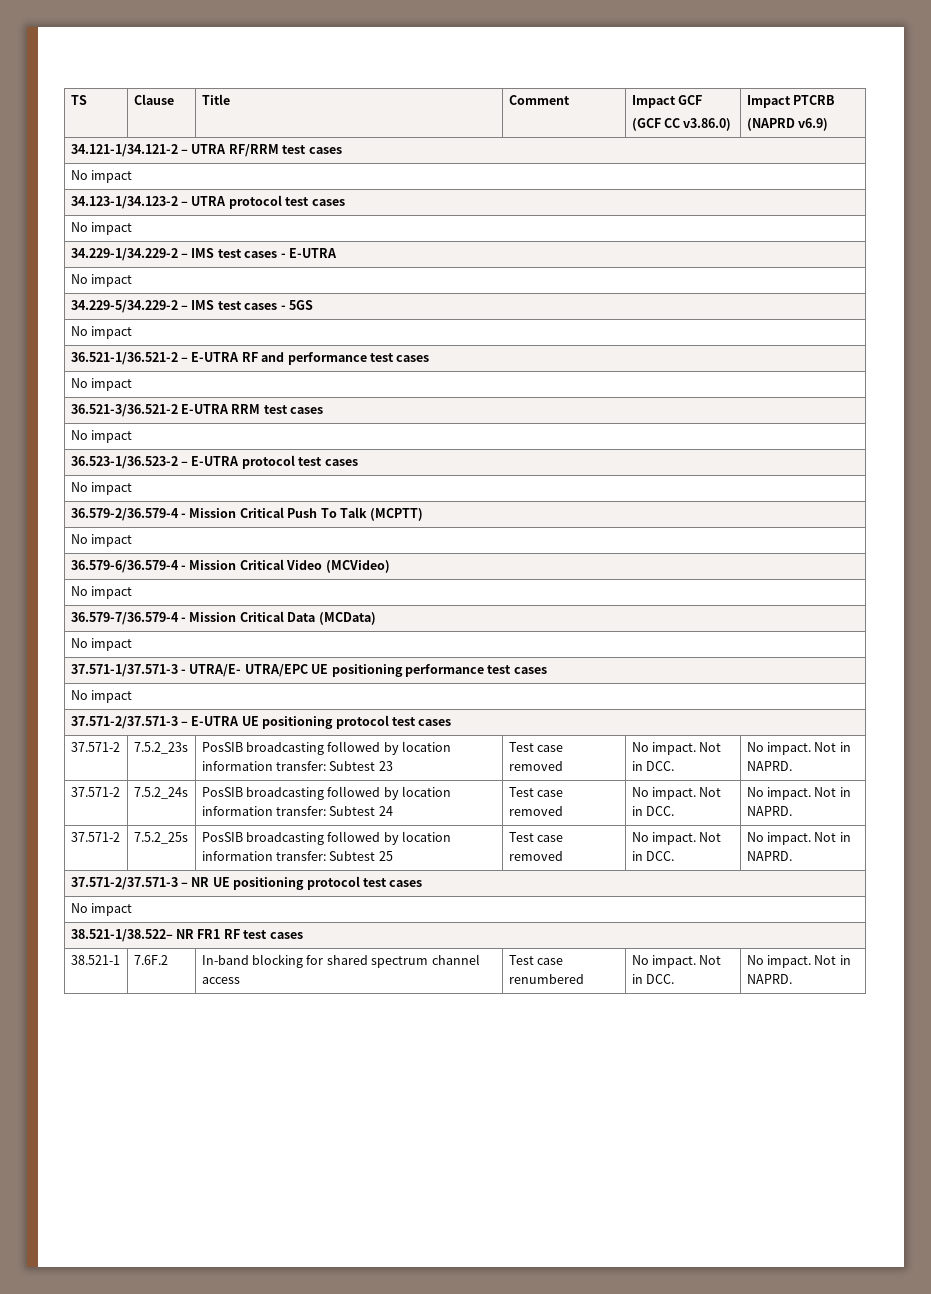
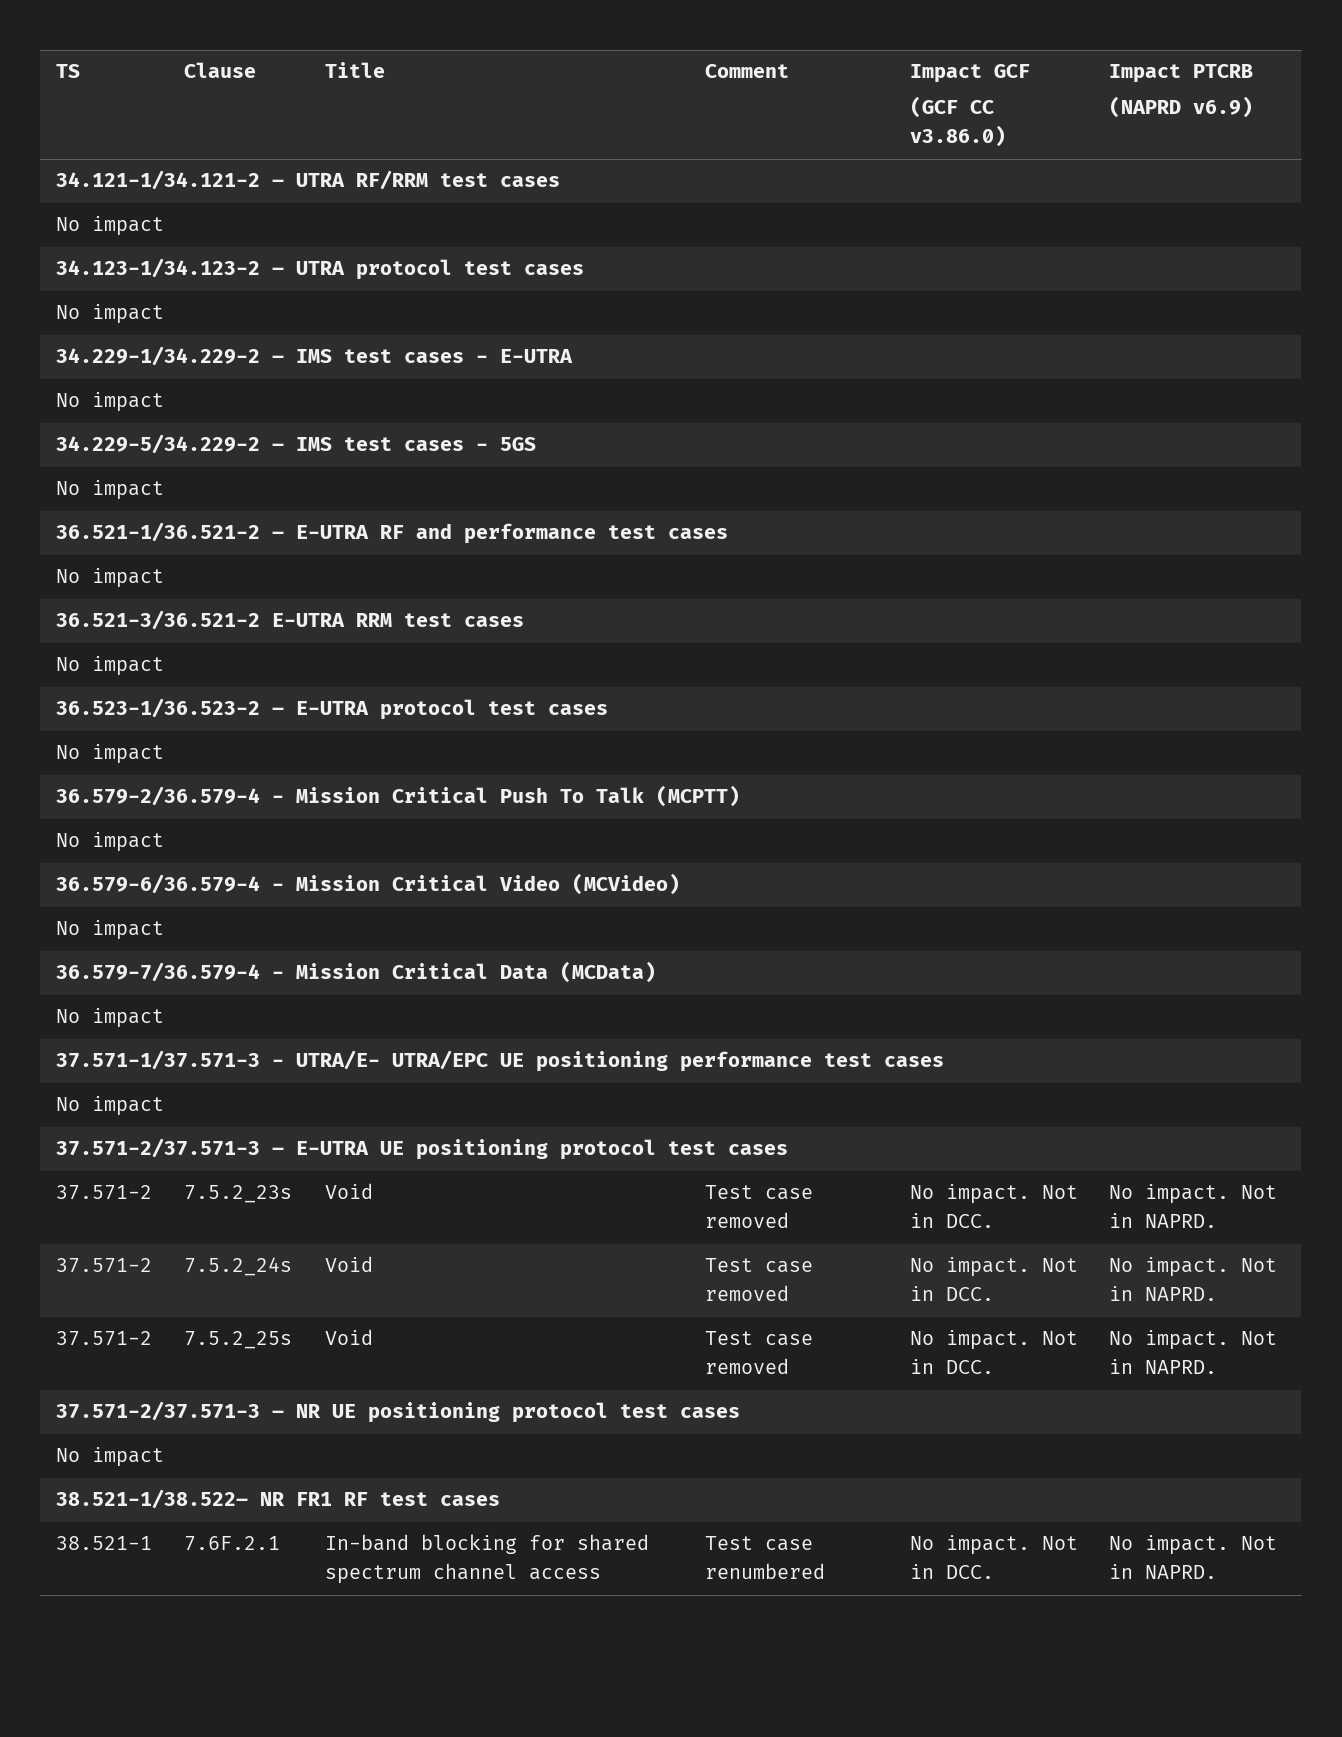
- 37.571-2 | 7.5.2_23s | PosSIB broadcasting followed by location information transfer: Subtest 23 | Test case removed | No impact. Not in DCC. | No impact. Not in NAPRD.
+ 37.571-2 | 7.5.2_23s | Void | Test case removed | No impact. Not in DCC. | No impact. Not in NAPRD.
- 37.571-2 | 7.5.2_24s | PosSIB broadcasting followed by location information transfer: Subtest 24 | Test case removed | No impact. Not in DCC. | No impact. Not in NAPRD.
+ 37.571-2 | 7.5.2_24s | Void | Test case removed | No impact. Not in DCC. | No impact. Not in NAPRD.
- 37.571-2 | 7.5.2_25s | PosSIB broadcasting followed by location information transfer: Subtest 25 | Test case removed | No impact. Not in DCC. | No impact. Not in NAPRD.
+ 37.571-2 | 7.5.2_25s | Void | Test case removed | No impact. Not in DCC. | No impact. Not in NAPRD.
- 38.521-1 | 7.6F.2 | In-band blocking for shared spectrum channel access | Test case renumbered | No impact. Not in DCC. | No impact. Not in NAPRD.
+ 38.521-1 | 7.6F.2.1 | In-band blocking for shared spectrum channel access | Test case renumbered | No impact. Not in DCC. | No impact. Not in NAPRD.

